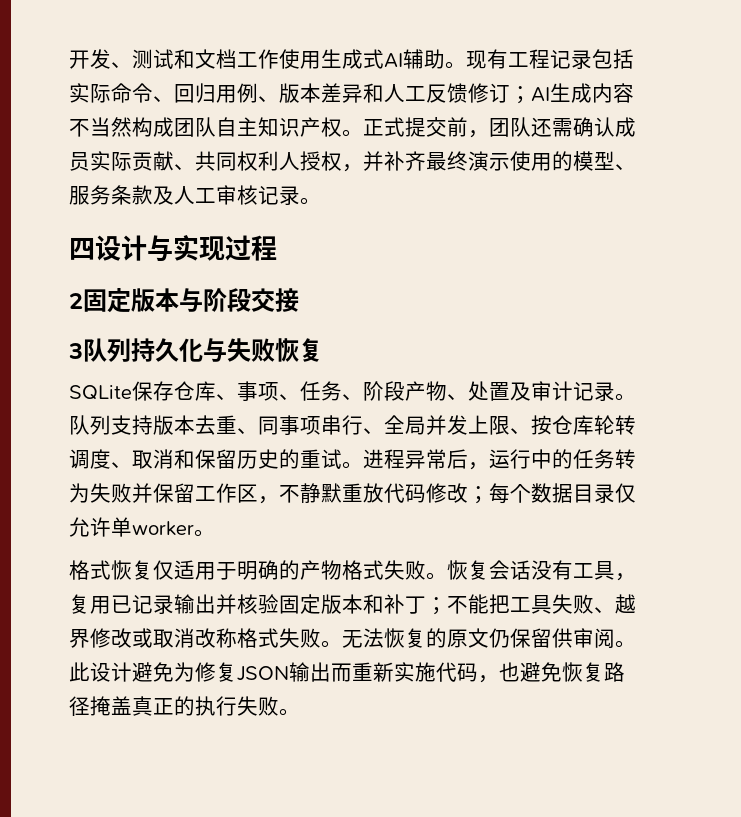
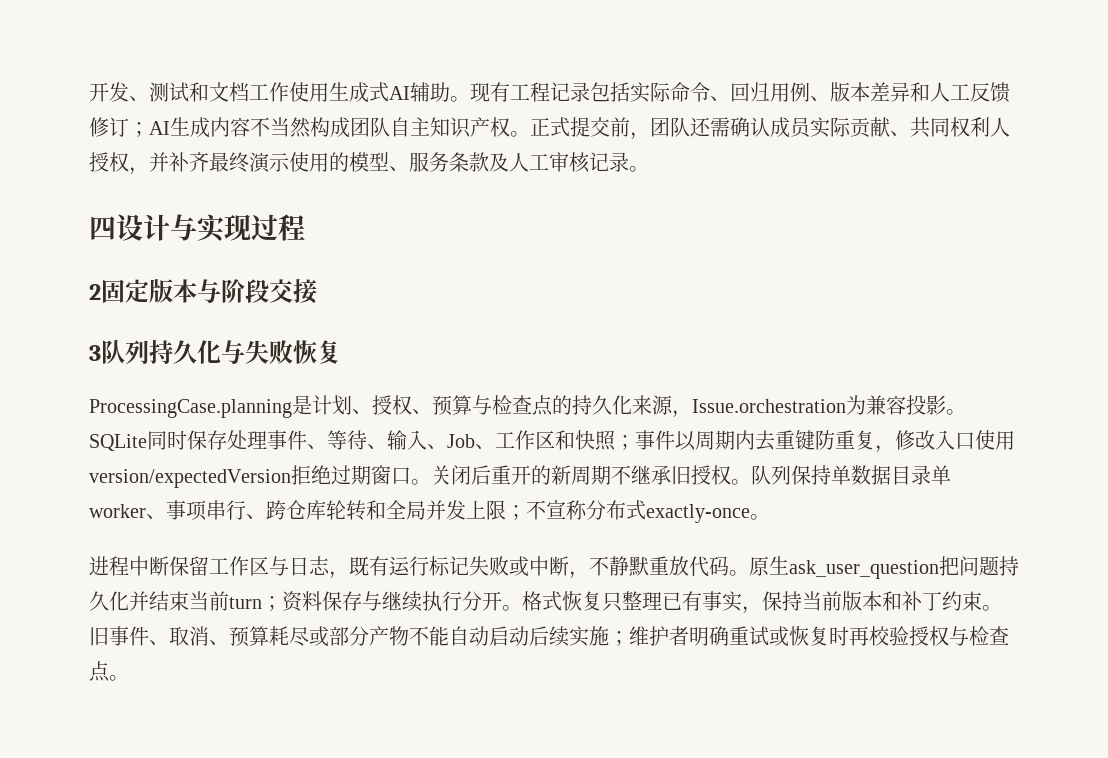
- SQLite保存仓库、事项、任务、阶段产物、处置及审计记录。队列支持版本去重、同事项串行、全局并发上限、按仓库轮转调度、取消和保留历史的重试。进程异常后，运行中的任务转为失败并保留工作区，不静默重放代码修改；每个数据目录仅允许单worker。
- 格式恢复仅适用于明确的产物格式失败。恢复会话没有工具，复用已记录输出并核验固定版本和补丁；不能把工具失败、越界修改或取消改称格式失败。无法恢复的原文仍保留供审阅。此设计避免为修复JSON输出而重新实施代码，也避免恢复路径掩盖真正的执行失败。
+ ProcessingCase.planning是计划、授权、预算与检查点的持久化来源，Issue.orchestration为兼容投影。SQLite同时保存处理事件、等待、输入、Job、工作区和快照；事件以周期内去重键防重复，修改入口使用version/expectedVersion拒绝过期窗口。关闭后重开的新周期不继承旧授权。队列保持单数据目录单worker、事项串行、跨仓库轮转和全局并发上限；不宣称分布式exactly-once。
+ 进程中断保留工作区与日志，既有运行标记失败或中断，不静默重放代码。原生ask_user_question把问题持久化并结束当前turn；资料保存与继续执行分开。格式恢复只整理已有事实，保持当前版本和补丁约束。旧事件、取消、预算耗尽或部分产物不能自动启动后续实施；维护者明确重试或恢复时再校验授权与检查点。

